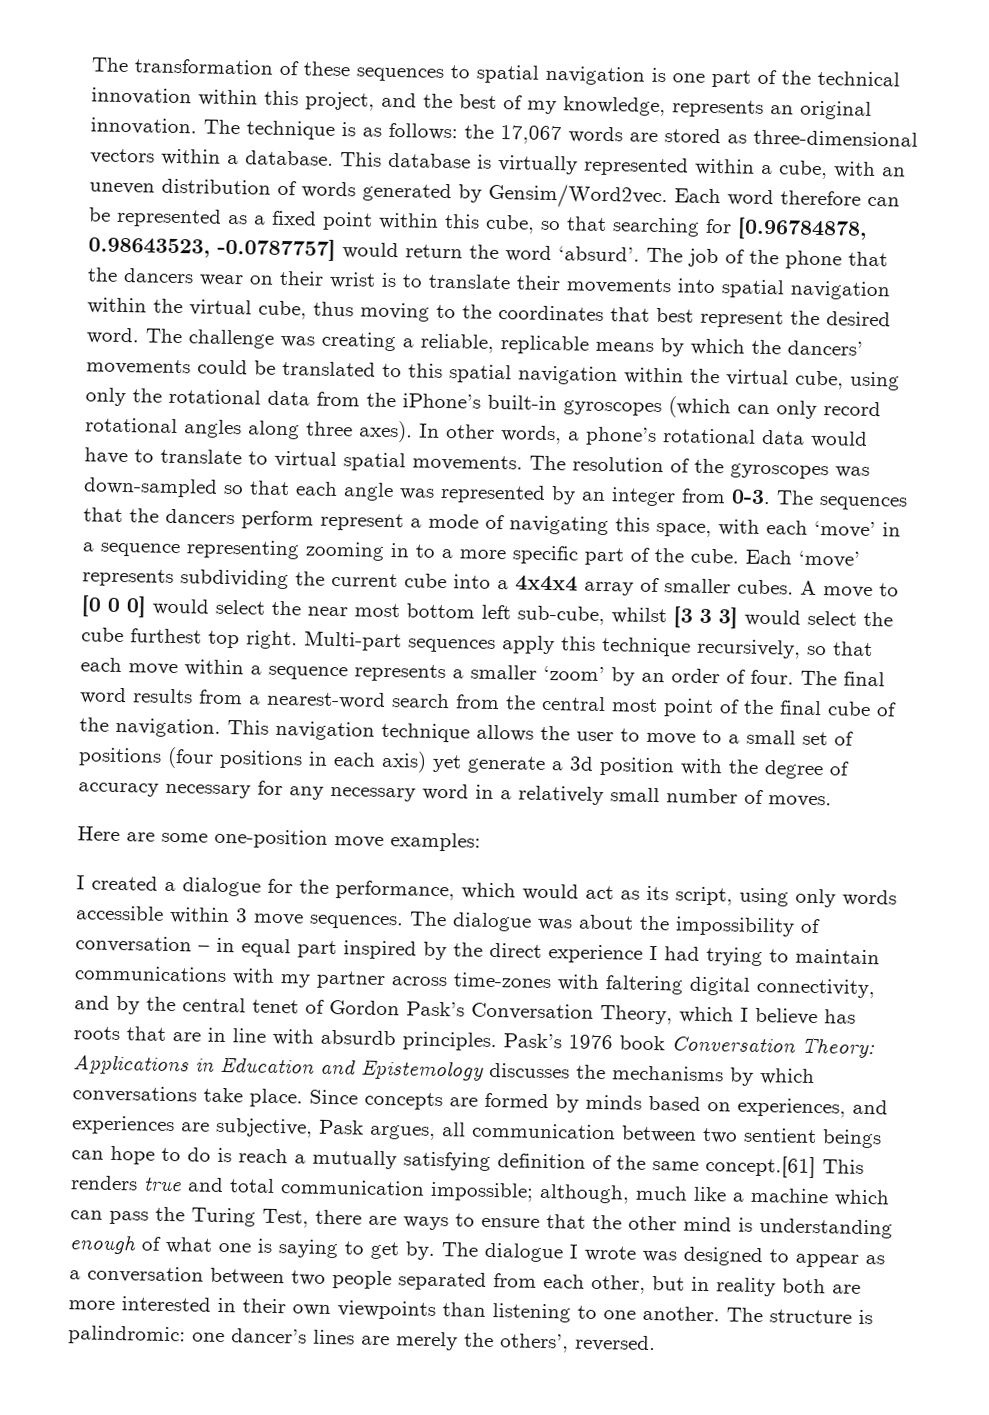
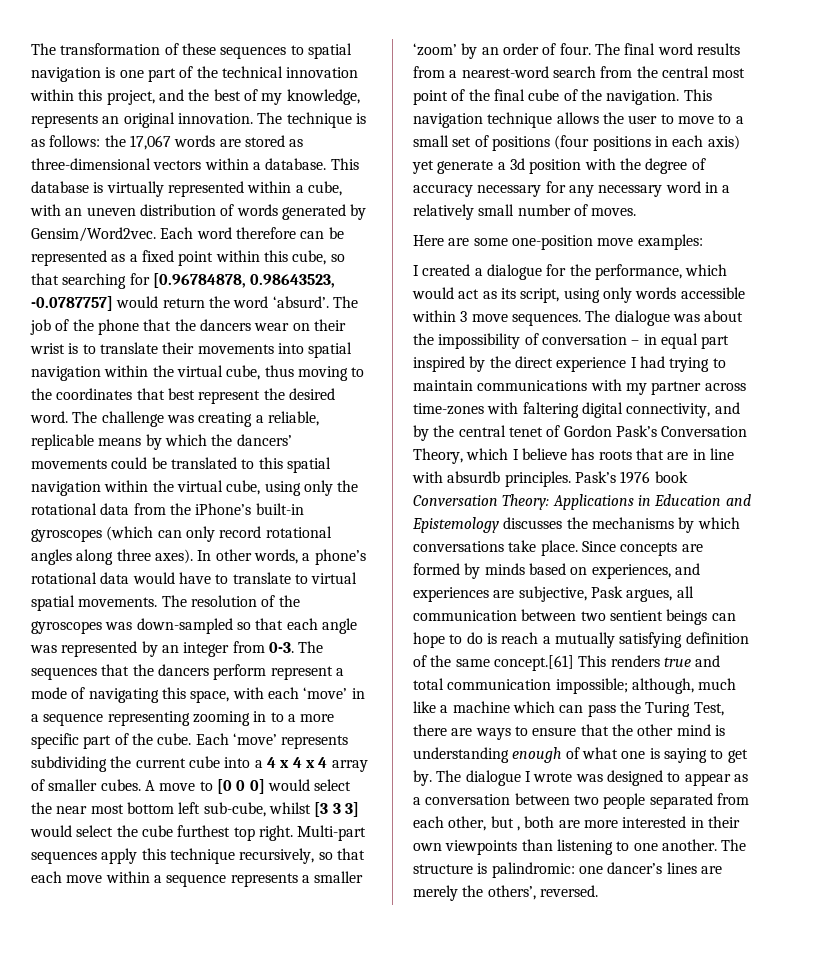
- Each ‘move’ represents subdividing the current cube into a 4x4x4 array of smaller cubes.
+ Each ‘move’ represents subdividing the current cube into a 4 x 4 x 4 array of smaller cubes.
- The dialogue I wrote was designed to appear as a conversation between two people separated from each other, but in reality both are more interested in their own viewpoints than listening to one another.
+ The dialogue I wrote was designed to appear as a conversation between two people separated from each other, but , both are more interested in their own viewpoints than listening to one another.

